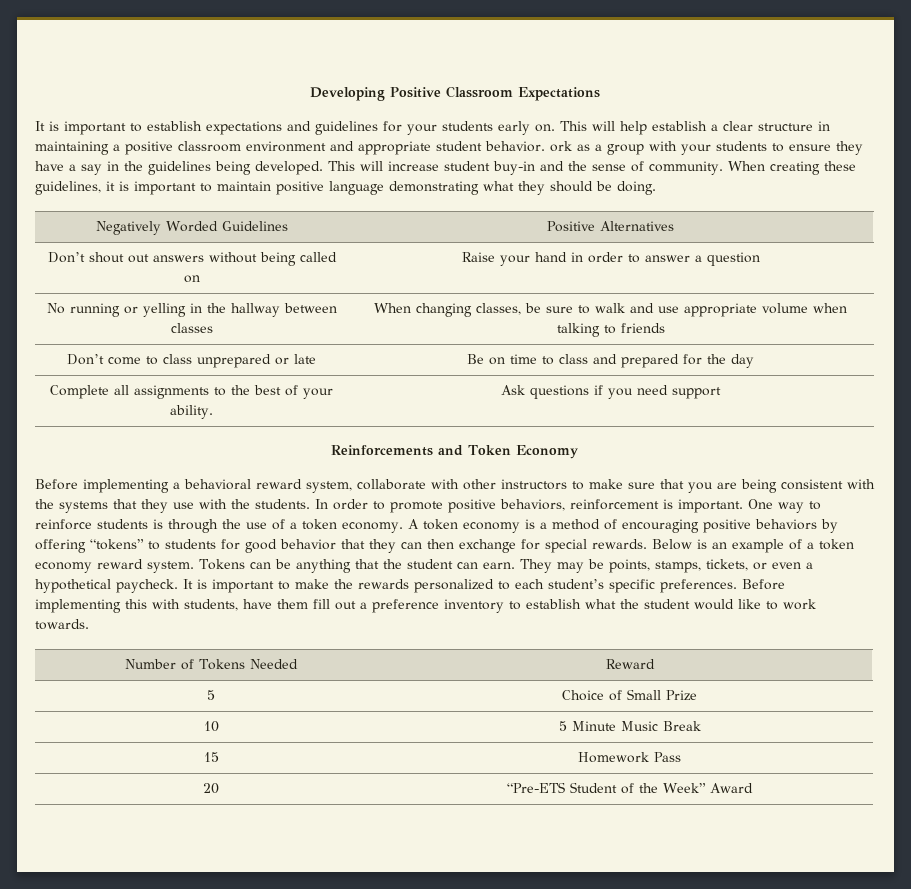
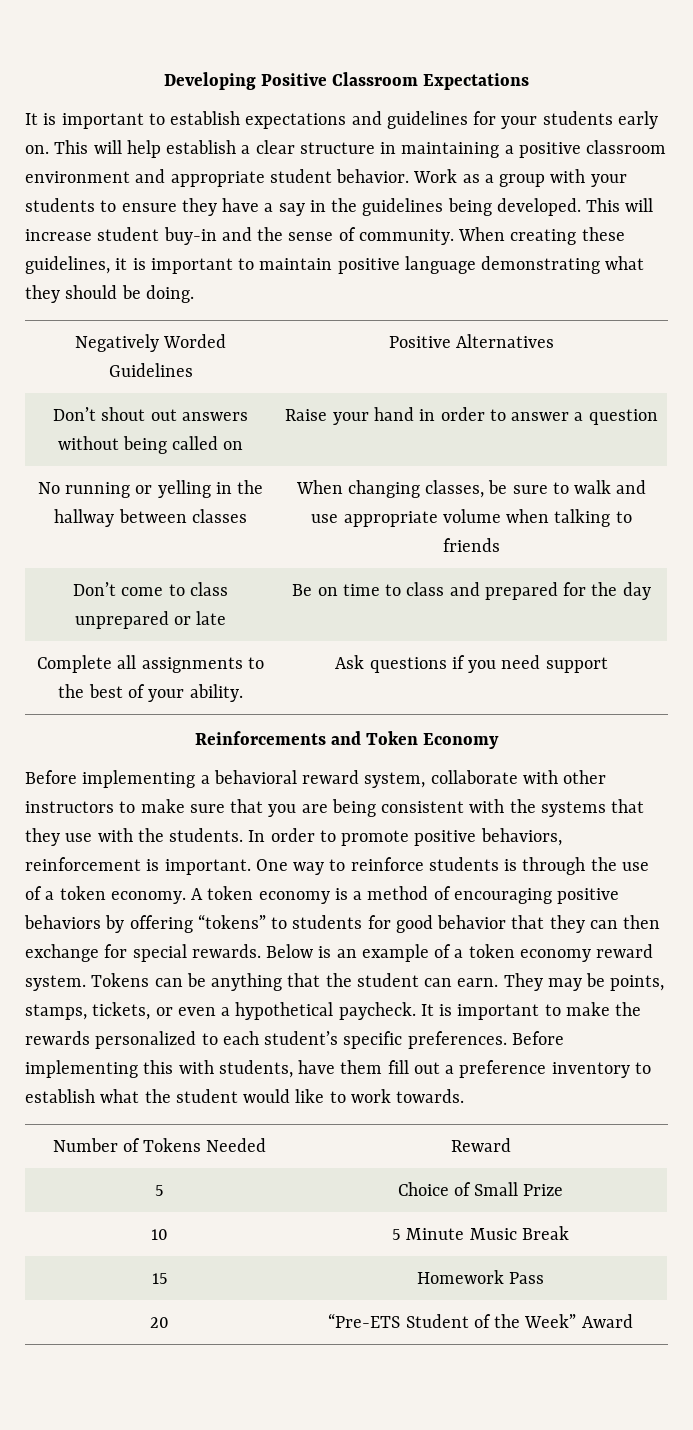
- This will help establish a clear structure in maintaining a positive classroom environment and appropriate student behavior. ork as a group with your students to ensure they have a say in the guidelines being developed.
+ This will help establish a clear structure in maintaining a positive classroom environment and appropriate student behavior. Work as a group with your students to ensure they have a say in the guidelines being developed.

